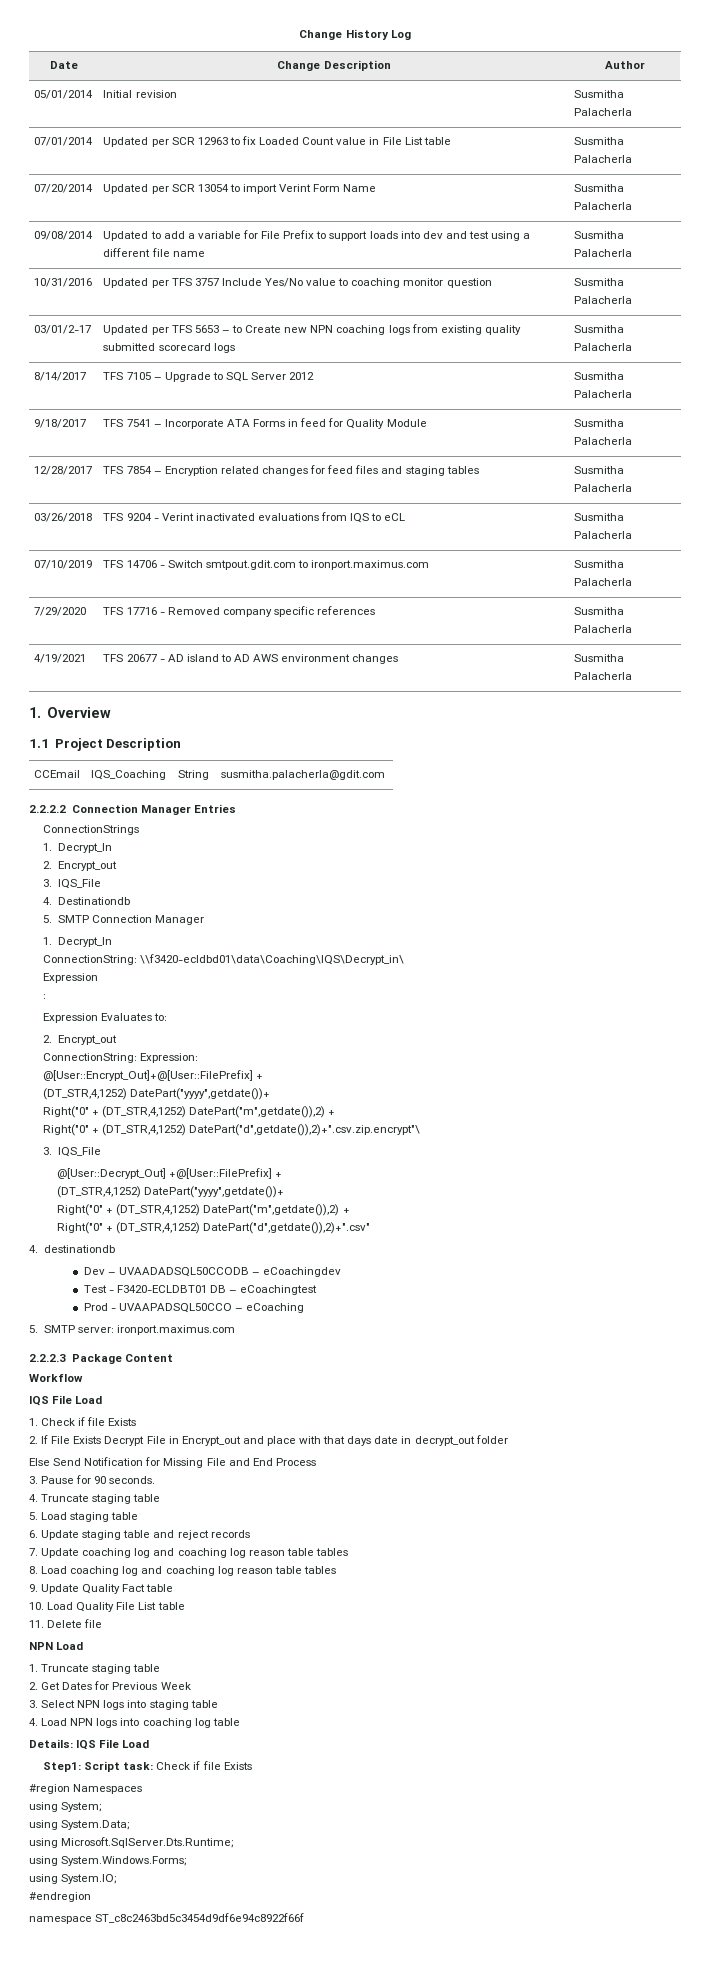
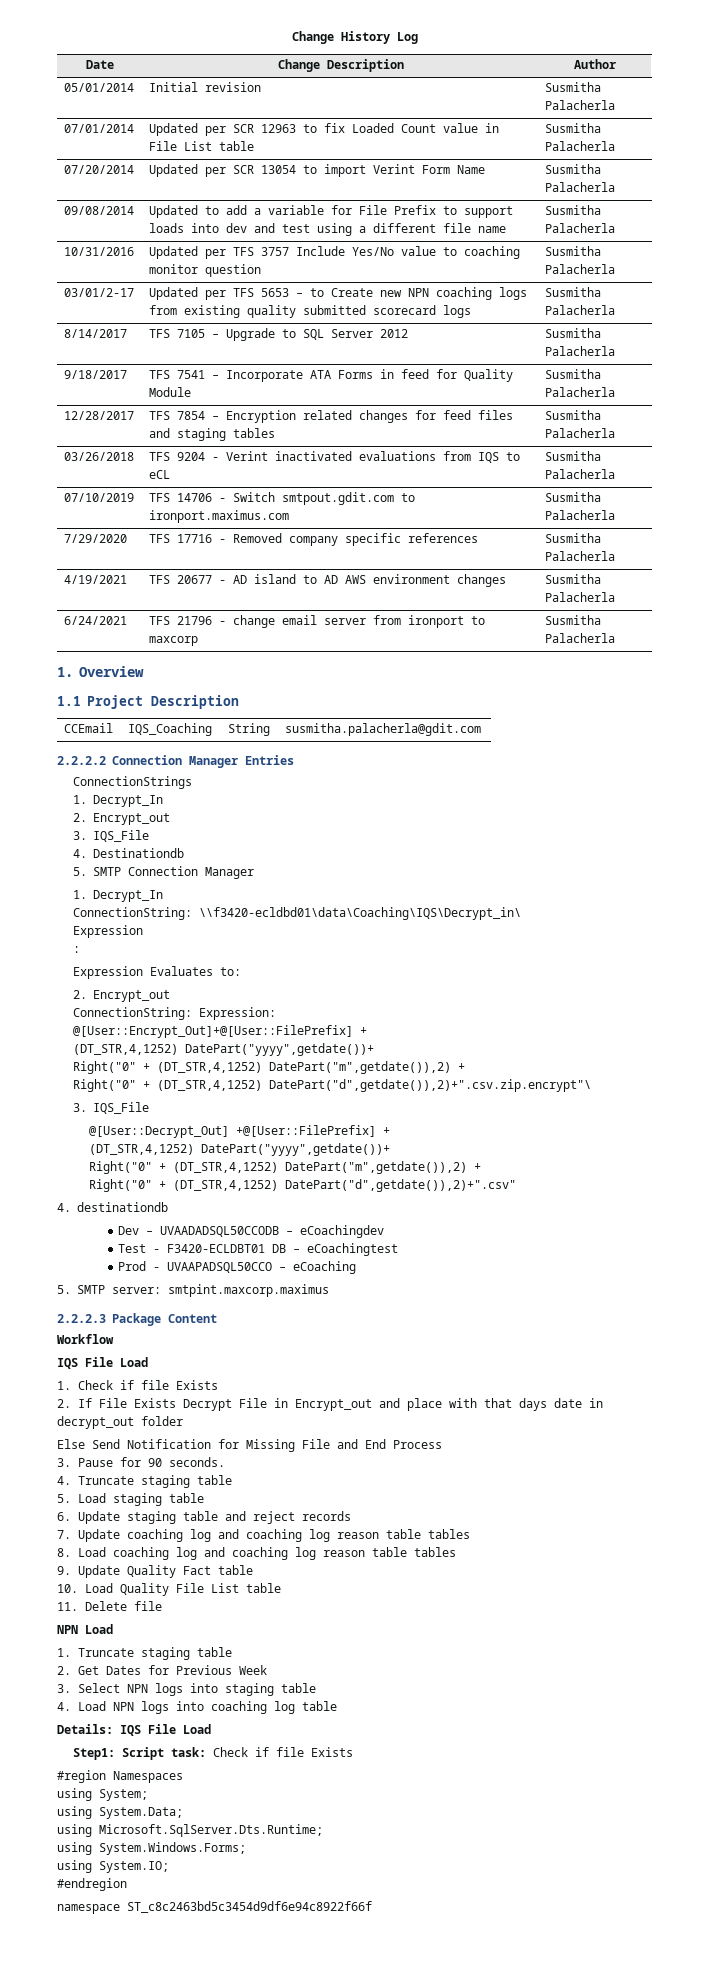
+ 6/24/2021 | TFS 21796 - change email server from ironport to maxcorp | Susmitha Palacherla
- 5. SMTP server: ironport.maximus.com
+ 5. SMTP server: smtpint.maxcorp.maximus

